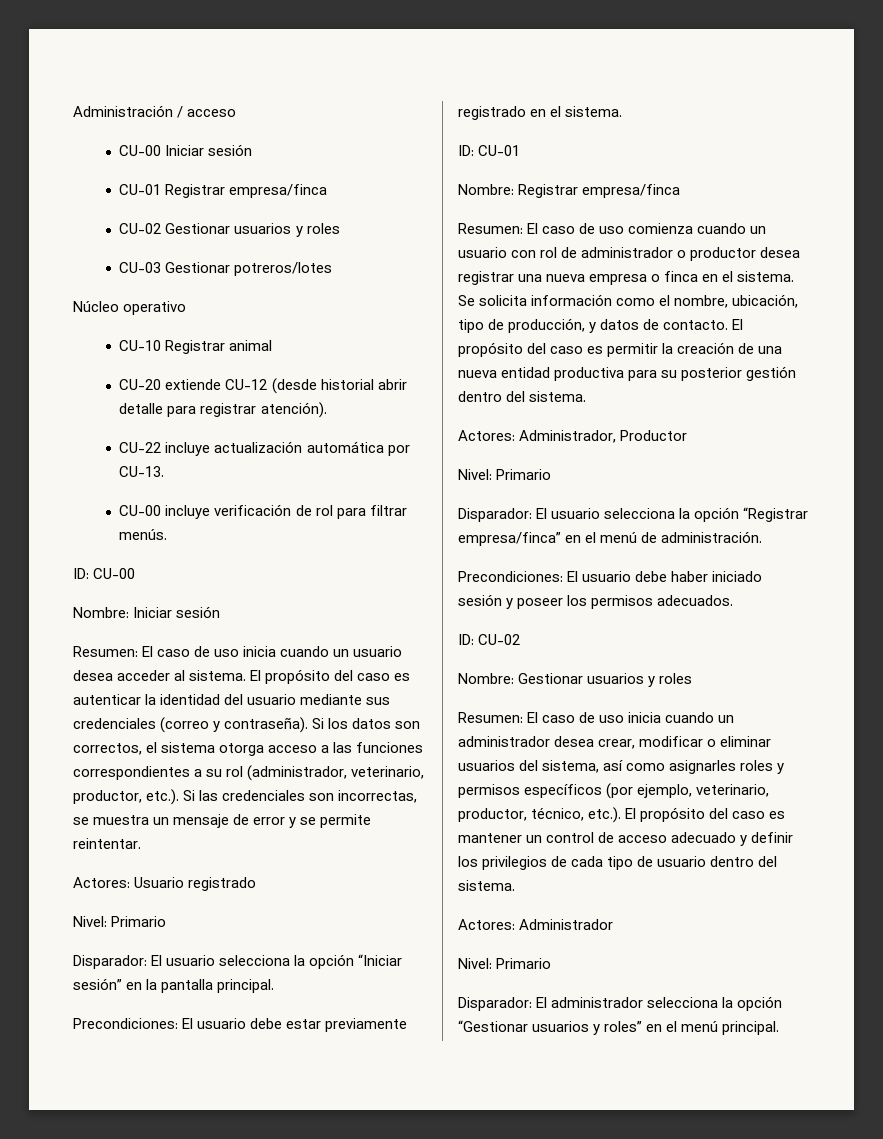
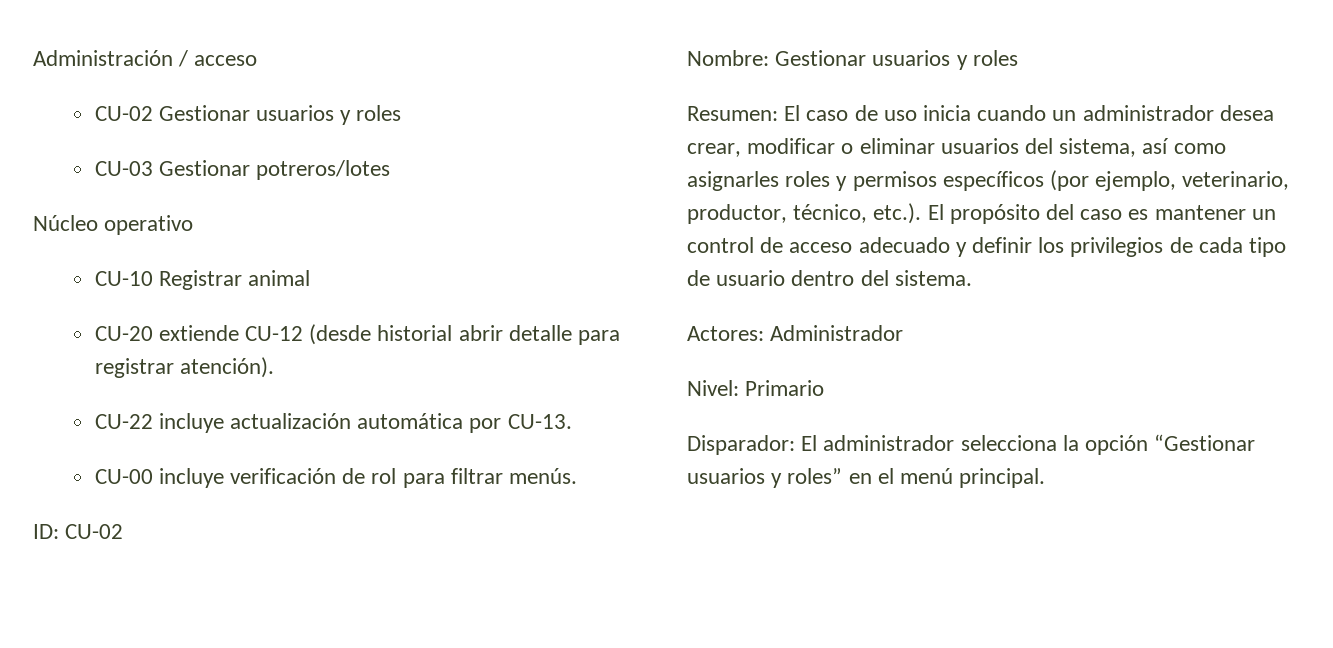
- CU-00 Iniciar sesión
- CU-01 Registrar empresa/finca
- ID: CU-00
- Nombre: Iniciar sesión
- Resumen: El caso de uso inicia cuando un usuario desea acceder al sistema. El propósito del caso es autenticar la identidad del usuario mediante sus credenciales (correo y contraseña). Si los datos son correctos, el sistema otorga acceso a las funciones correspondientes a su rol (administrador, veterinario, productor, etc.). Si las credenciales son incorrectas, se muestra un mensaje de error y se permite reintentar.
- Actores: Usuario registrado
- Nivel: Primario
- Disparador: El usuario selecciona la opción “Iniciar sesión” en la pantalla principal.
- Precondiciones: El usuario debe estar previamente registrado en el sistema.
- ID: CU-01
- Nombre: Registrar empresa/finca
- Resumen: El caso de uso comienza cuando un usuario con rol de administrador o productor desea registrar una nueva empresa o finca en el sistema. Se solicita información como el nombre, ubicación, tipo de producción, y datos de contacto. El propósito del caso es permitir la creación de una nueva entidad productiva para su posterior gestión dentro del sistema.
- Actores: Administrador, Productor
- Nivel: Primario
- Disparador: El usuario selecciona la opción “Registrar empresa/finca” en el menú de administración.
- Precondiciones: El usuario debe haber iniciado sesión y poseer los permisos adecuados.

